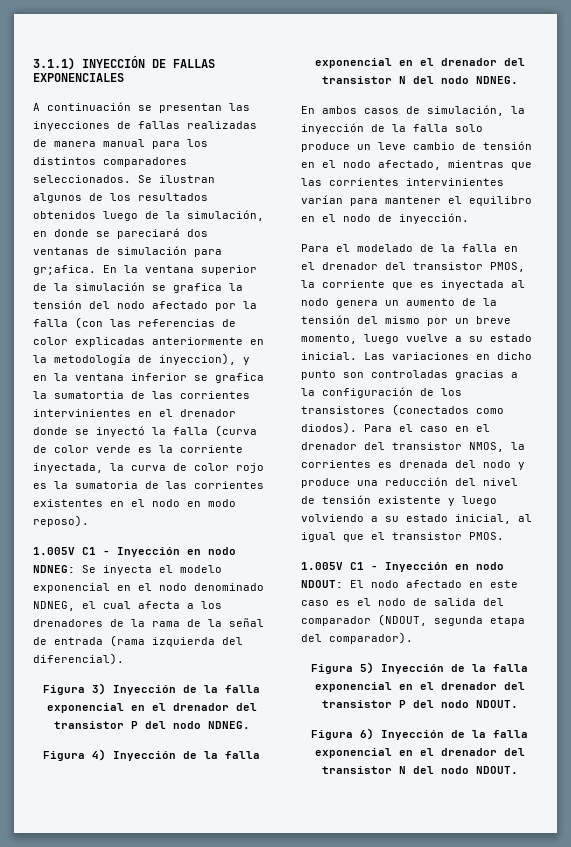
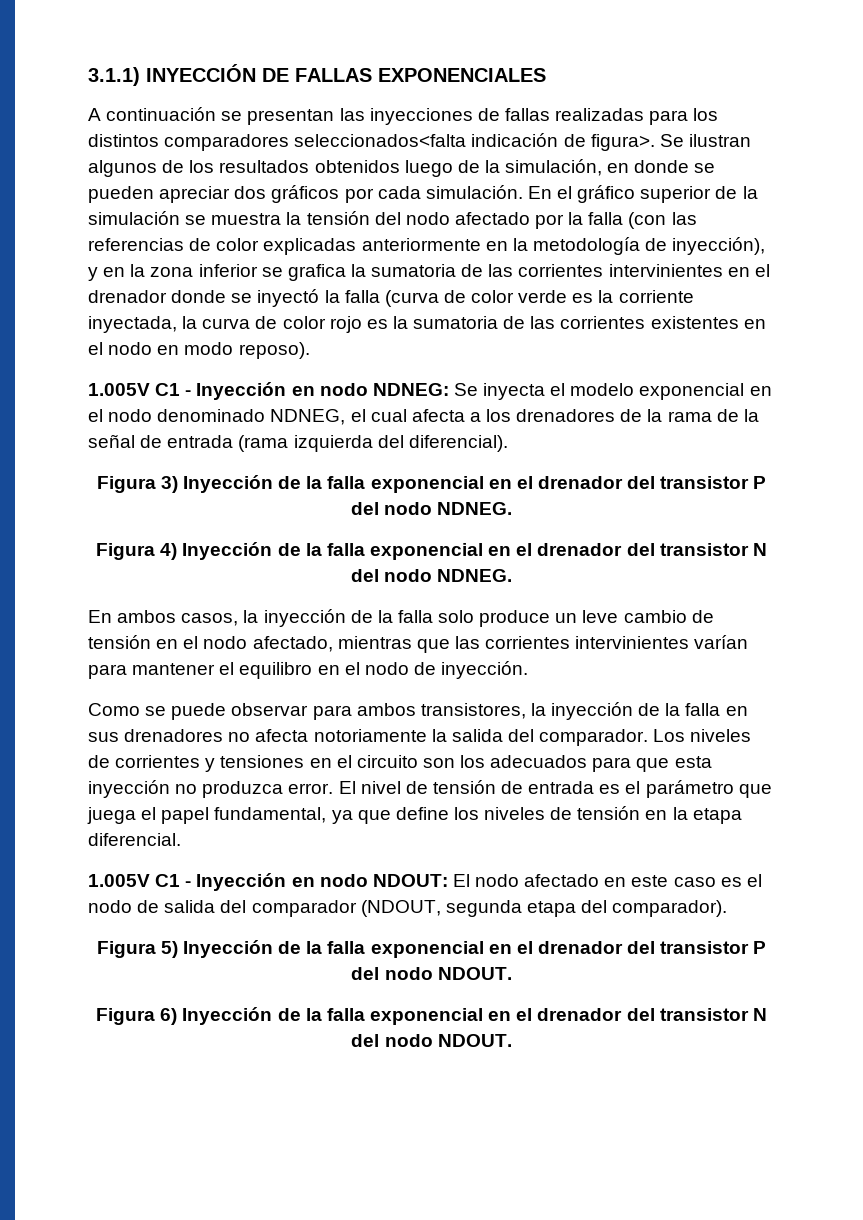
- A continuación se presentan las inyecciones de fallas realizadas de manera manual para los distintos comparadores seleccionados.
+ A continuación se presentan las inyecciones de fallas realizadas para los distintos comparadores seleccionados<falta indicación de figura>.
- Se ilustran algunos de los resultados obtenidos luego de la simulación, en donde se pareciará dos ventanas de simulación para gr;afica. En la ventana superior de la simulación se grafica la tensión del nodo afectado por la falla (con las referencias de color explicadas anteriormente en la metodología de inyeccion), y en la ventana inferior se grafica la sumatortia de las corrientes intervinientes en el drenador donde se inyectó la falla (curva de color verde es la corriente inyectada, la curva de color rojo es la sumatoria de las corrientes existentes en el nodo en modo reposo).
+ Se ilustran algunos de los resultados obtenidos luego de la simulación, en donde se pueden apreciar dos gráficos por cada simulación. En el gráfico superior de la simulación se muestra la tensión del nodo afectado por la falla (con las referencias de color explicadas anteriormente en la metodología de inyección), y en la zona inferior se grafica la sumatoria de las corrientes intervinientes en el drenador donde se inyectó la falla (curva de color verde es la corriente inyectada, la curva de color rojo es la sumatoria de las corrientes existentes en el nodo en modo reposo).
- En ambos casos de simulación, la inyección de la falla solo produce un leve cambio de tensión en el nodo afectado, mientras que las corrientes intervinientes varían para mantener el equilibro en el nodo de inyección.
+ En ambos casos, la inyección de la falla solo produce un leve cambio de tensión en el nodo afectado, mientras que las corrientes intervinientes varían para mantener el equilibro en el nodo de inyección.
- Para el modelado de la falla en el drenador del transistor PMOS, la corriente que es inyectada al nodo genera un aumento de la tensión del mismo por un breve momento, luego vuelve a su estado inicial. Las variaciones en dicho punto son controladas gracias a la configuración de los transistores (conectados como diodos). Para el caso en el drenador del transistor NMOS, la corrientes es drenada del nodo y produce una reducción del nivel de tensión existente y luego volviendo a su estado inicial, al igual que el transistor PMOS.
+ Como se puede observar para ambos transistores, la inyección de la falla en sus drenadores no afecta notoriamente la salida del comparador. Los niveles de corrientes y tensiones en el circuito son los adecuados para que esta inyección no produzca error. El nivel de tensión de entrada es el parámetro que juega el papel fundamental, ya que define los niveles de tensión en la etapa diferencial.

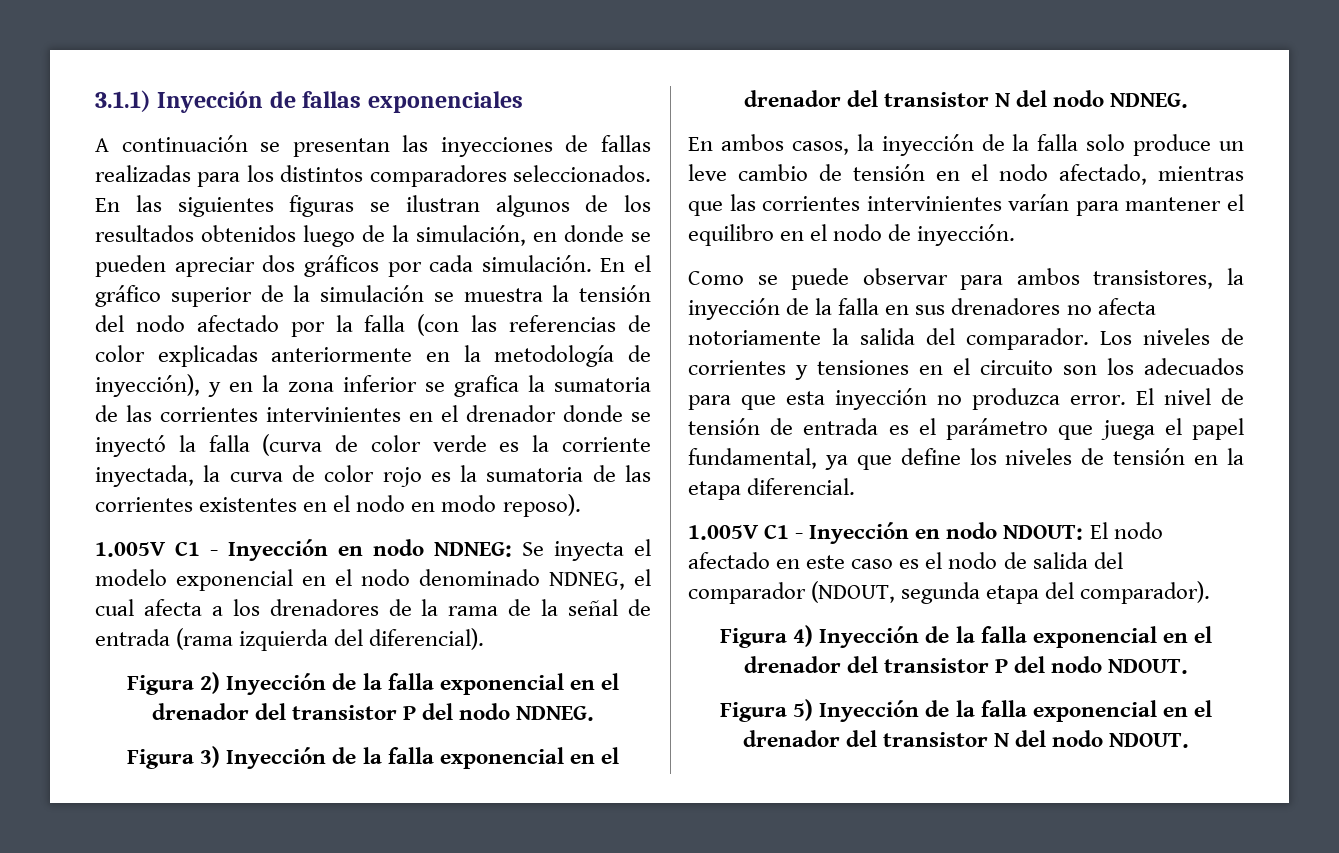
- 3.1.1) INYECCIÓN DE FALLAS EXPONENCIALES
+ 3.1.1) Inyección de fallas exponenciales
- A continuación se presentan las inyecciones de fallas realizadas para los distintos comparadores seleccionados<falta indicación de figura>. Se ilustran algunos de los resultados obtenidos luego de la simulación, en donde se pueden apreciar dos gráficos por cada simulación.
+ A continuación se presentan las inyecciones de fallas realizadas para los distintos comparadores seleccionados. En las siguientes figuras se ilustran algunos de los resultados obtenidos luego de la simulación, en donde se pueden apreciar dos gráficos por cada simulación.
- Figura 3) Inyección de la falla exponencial en el drenador del transistor P del nodo NDNEG.
+ Figura 2) Inyección de la falla exponencial en el drenador del transistor P del nodo NDNEG.
- Figura 4) Inyección de la falla exponencial en el drenador del transistor N del nodo NDNEG.
+ Figura 3) Inyección de la falla exponencial en el drenador del transistor N del nodo NDNEG.
- Figura 5) Inyección de la falla exponencial en el drenador del transistor P del nodo NDOUT.
+ Figura 4) Inyección de la falla exponencial en el drenador del transistor P del nodo NDOUT.
- Figura 6) Inyección de la falla exponencial en el drenador del transistor N del nodo NDOUT.
+ Figura 5) Inyección de la falla exponencial en el drenador del transistor N del nodo NDOUT.

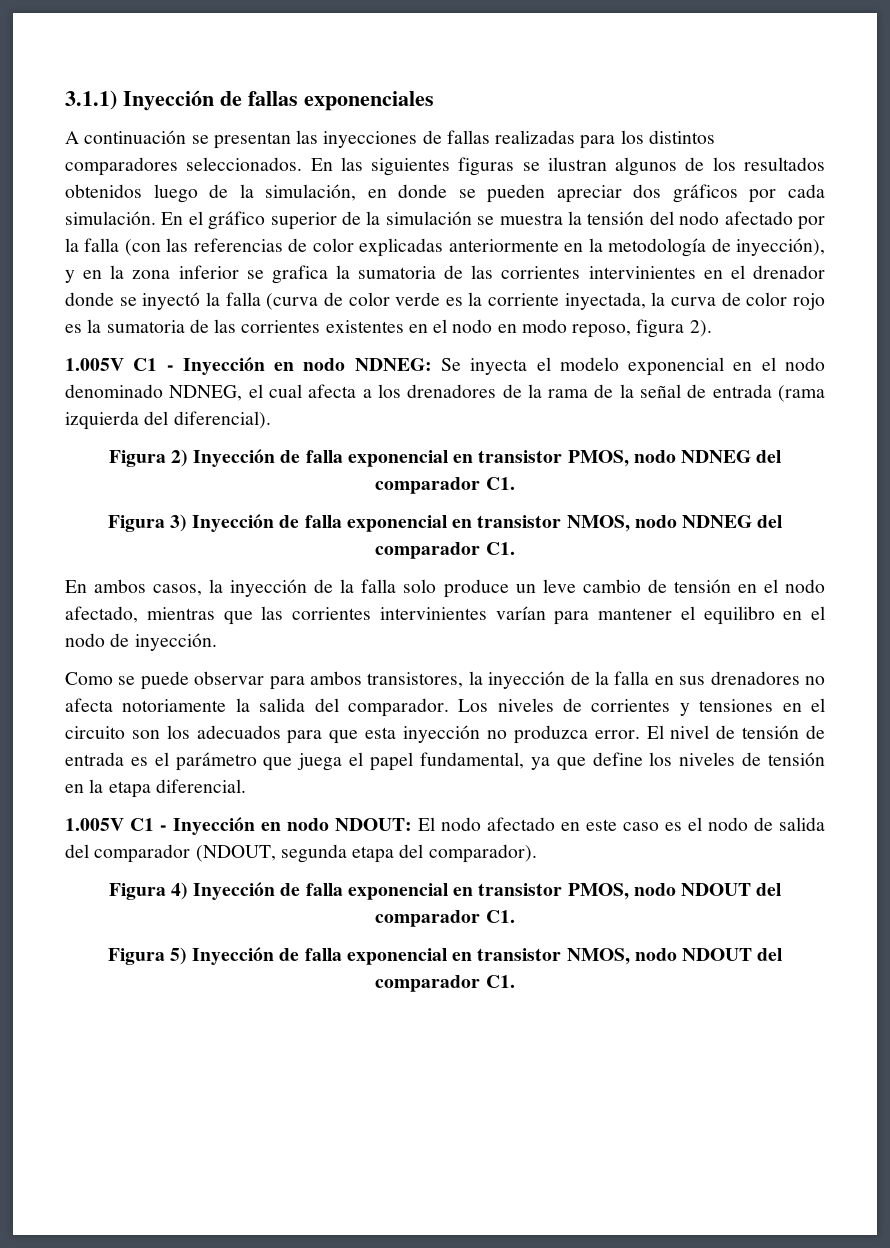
- En el gráfico superior de la simulación se muestra la tensión del nodo afectado por la falla (con las referencias de color explicadas anteriormente en la metodología de inyección), y en la zona inferior se grafica la sumatoria de las corrientes intervinientes en el drenador donde se inyectó la falla (curva de color verde es la corriente inyectada, la curva de color rojo es la sumatoria de las corrientes existentes en el nodo en modo reposo).
+ En el gráfico superior de la simulación se muestra la tensión del nodo afectado por la falla (con las referencias de color explicadas anteriormente en la metodología de inyección), y en la zona inferior se grafica la sumatoria de las corrientes intervinientes en el drenador donde se inyectó la falla (curva de color verde es la corriente inyectada, la curva de color rojo es la sumatoria de las corrientes existentes en el nodo en modo reposo, figura 2).
- Figura 2) Inyección de la falla exponencial en el drenador del transistor P del nodo NDNEG.
+ Figura 2) Inyección de falla exponencial en transistor PMOS, nodo NDNEG del comparador C1.
- Figura 3) Inyección de la falla exponencial en el drenador del transistor N del nodo NDNEG.
+ Figura 3) Inyección de falla exponencial en transistor NMOS, nodo NDNEG del comparador C1.
- Figura 4) Inyección de la falla exponencial en el drenador del transistor P del nodo NDOUT.
+ Figura 4) Inyección de falla exponencial en transistor PMOS, nodo NDOUT del comparador C1.
- Figura 5) Inyección de la falla exponencial en el drenador del transistor N del nodo NDOUT.
+ Figura 5) Inyección de falla exponencial en transistor NMOS, nodo NDOUT del comparador C1.

